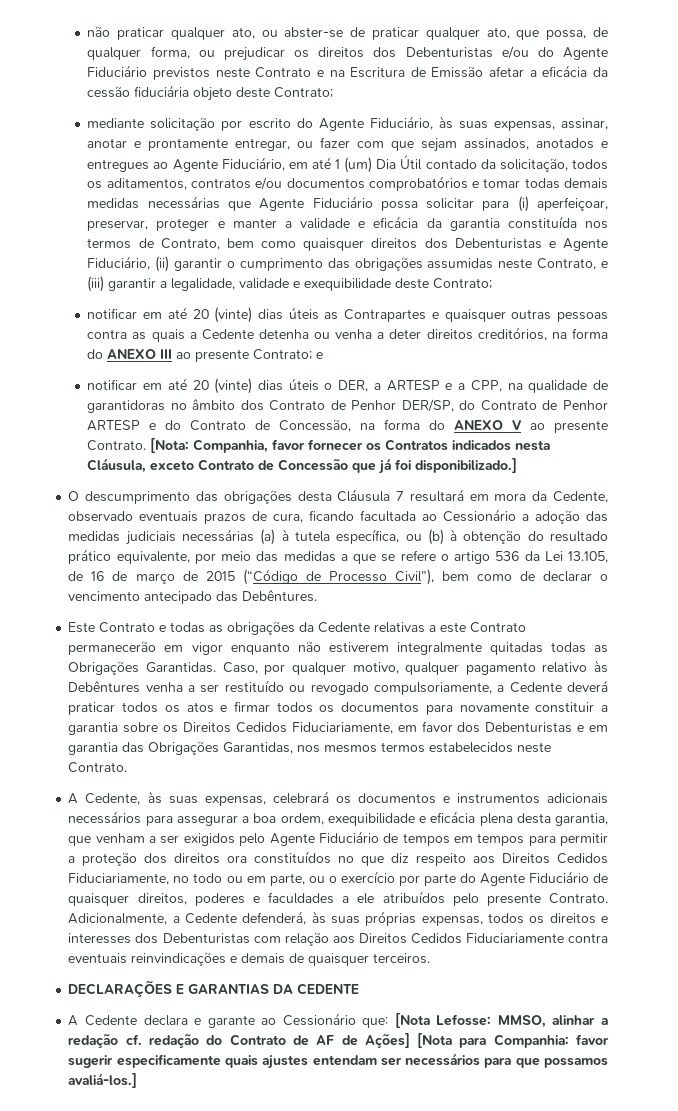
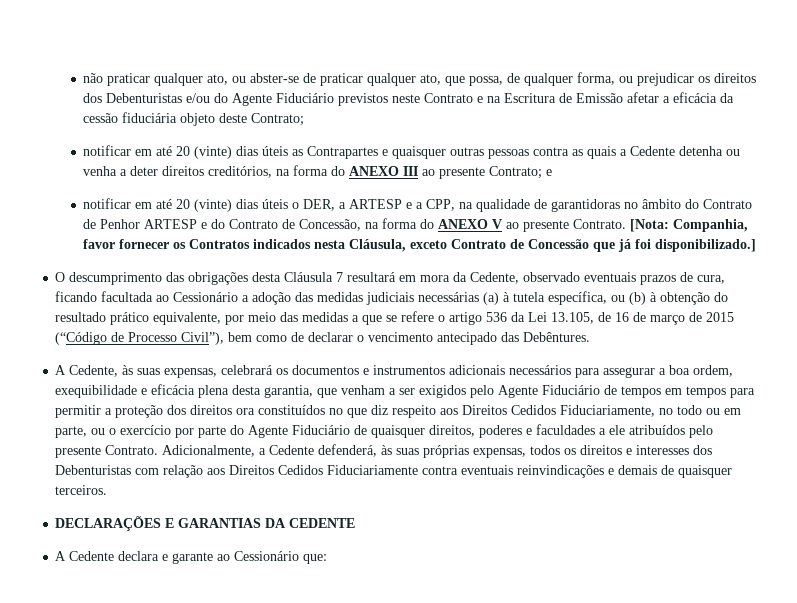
- mediante solicitação por escrito do Agente Fiduciário, às suas expensas, assinar, anotar e prontamente entregar, ou fazer com que sejam assinados, anotados e entregues ao Agente Fiduciário, em até 1 (um) Dia Útil contado da solicitação, todos os aditamentos, contratos e/ou documentos comprobatórios e tomar todas demais medidas necessárias que Agente Fiduciário possa solicitar para (i) aperfeiçoar, preservar, proteger e manter a validade e eficácia da garantia constituída nos termos de Contrato, bem como quaisquer direitos dos Debenturistas e Agente Fiduciário, (ii) garantir o cumprimento das obrigações assumidas neste Contrato, e (iii) garantir a legalidade, validade e exequibilidade deste Contrato;
- notificar em até 20 (vinte) dias úteis o DER, a ARTESP e a CPP, na qualidade de garantidoras no âmbito dos Contrato de Penhor DER/SP, do Contrato de Penhor ARTESP e do Contrato de Concessão, na forma do ANEXO V ao presente Contrato.
+ notificar em até 20 (vinte) dias úteis o DER, a ARTESP e a CPP, na qualidade de garantidoras no âmbito do Contrato de Penhor ARTESP e do Contrato de Concessão, na forma do ANEXO V ao presente Contrato.
- Este Contrato e todas as obrigações da Cedente relativas a este Contrato permanecerão em vigor enquanto não estiverem integralmente quitadas todas as Obrigações Garantidas. Caso, por qualquer motivo, qualquer pagamento relativo às Debêntures venha a ser restituído ou revogado compulsoriamente, a Cedente deverá praticar todos os atos e firmar todos os documentos para novamente constituir a garantia sobre os Direitos Cedidos Fiduciariamente, em favor dos Debenturistas e em garantia das Obrigações Garantidas, nos mesmos termos estabelecidos neste Contrato.
- A Cedente declara e garante ao Cessionário que: [Nota Lefosse: MMSO, alinhar a redação cf. redação do Contrato de AF de Ações] [Nota para Companhia: favor sugerir especificamente quais ajustes entendam ser necessários para que possamos avaliá-los.]
+ A Cedente declara e garante ao Cessionário que:

